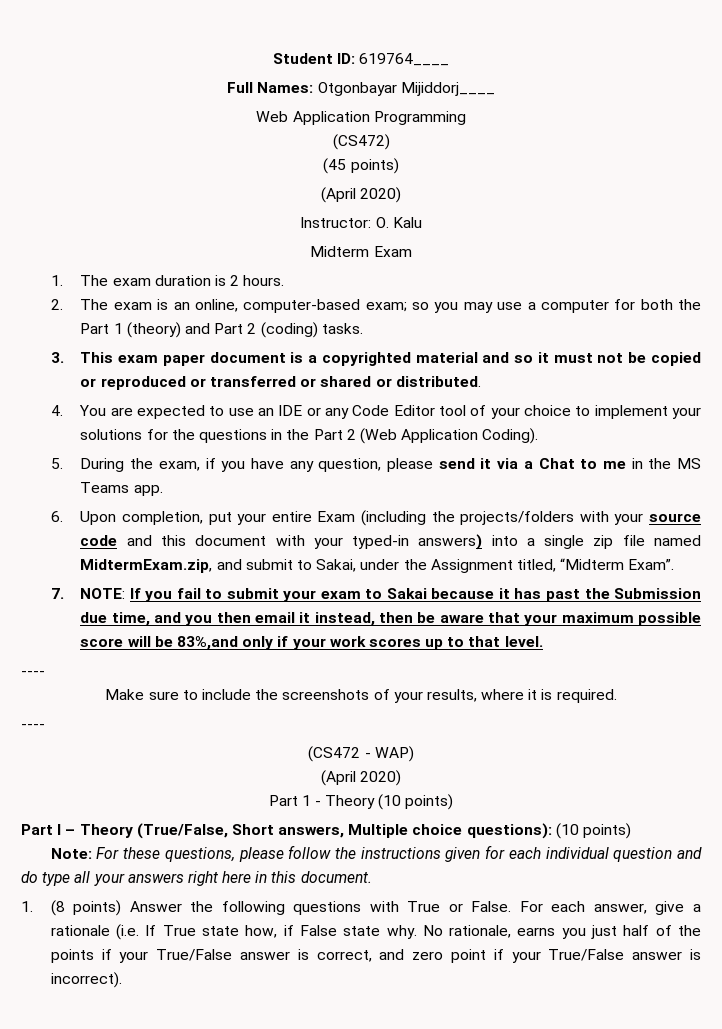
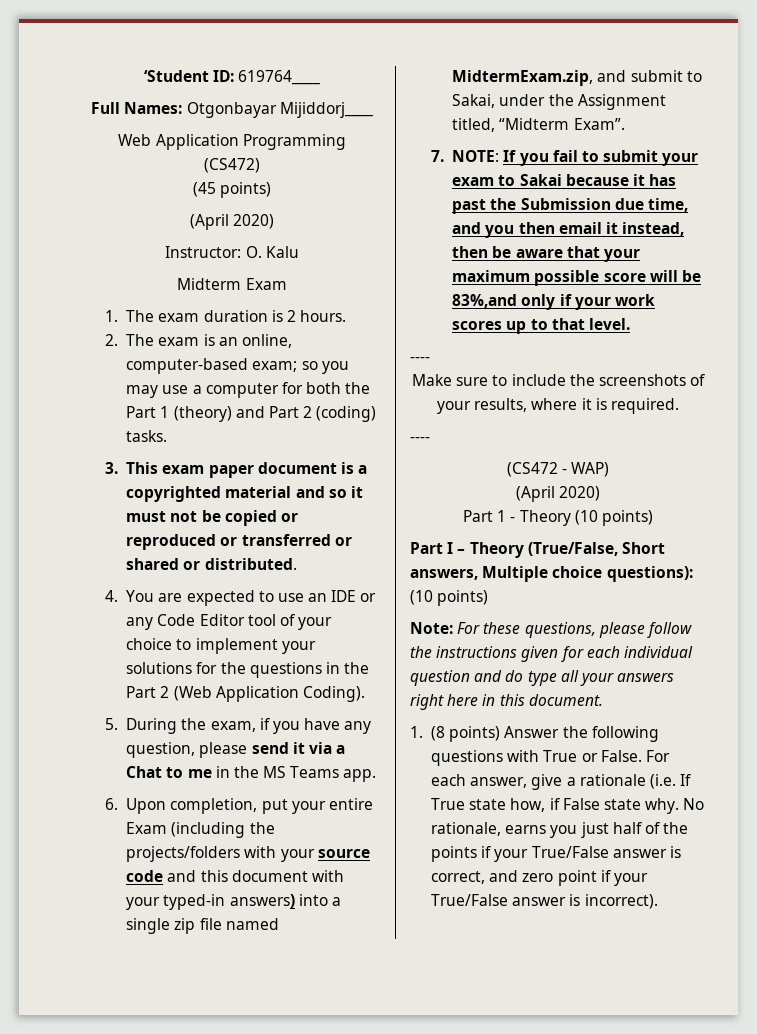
- Student ID: 619764____
+ ‘Student ID: 619764____

